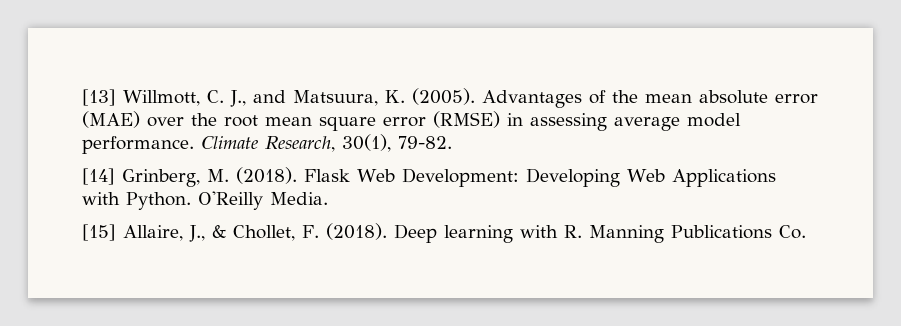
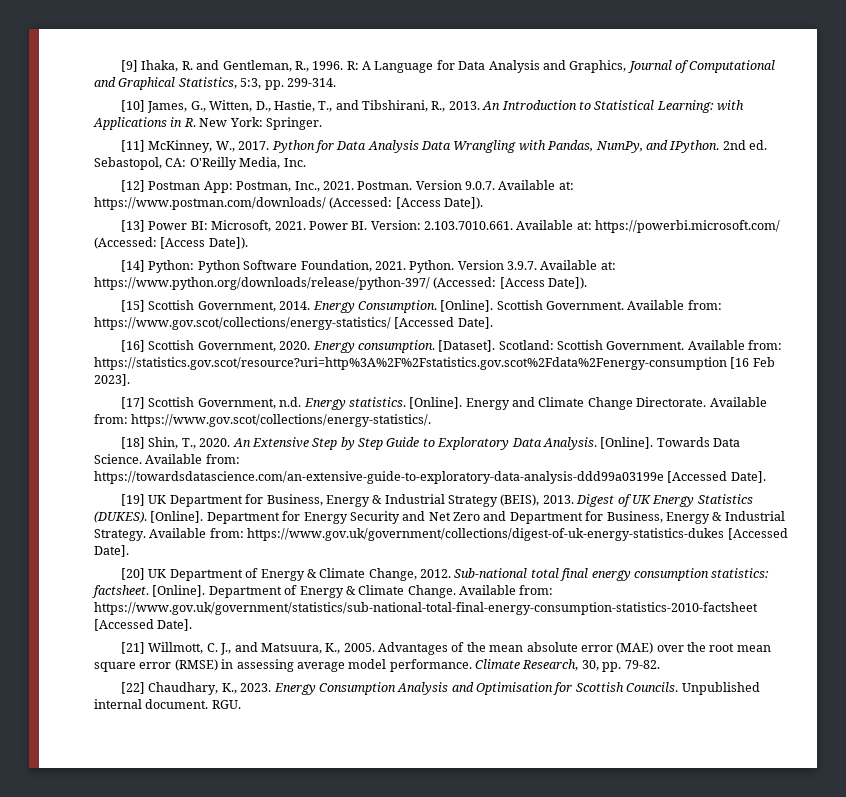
- [13] Willmott, C. J., and Matsuura, K. (2005).
+ [9] Ihaka, R. and Gentleman, R., 1996. R: A Language for Data Analysis and Graphics, Journal of Computational and Graphical Statistics, 5:3, pp. 299-314.
+ [10] James, G., Witten, D., Hastie, T., and Tibshirani, R., 2013. An Introduction to Statistical Learning: with Applications in R. New York: Springer.
+ [11] McKinney, W., 2017. Python for Data Analysis Data Wrangling with Pandas, NumPy, and IPython. 2nd ed. Sebastopol, CA: O'Reilly Media, Inc.
+ [12] Postman App: Postman, Inc., 2021. Postman. Version 9.0.7. Available at: https://www.postman.com/downloads/ (Accessed: [Access Date]).
+ [13] Power BI: Microsoft, 2021. Power BI. Version: 2.103.7010.661. Available at: https://powerbi.microsoft.com/ (Accessed: [Access Date]).
+ [14] Python: Python Software Foundation, 2021. Python. Version 3.9.7. Available at: https://www.python.org/downloads/release/python-397/ (Accessed: [Access Date]).
+ [15] Scottish Government, 2014. Energy Consumption. [Online]. Scottish Government. Available from: https://www.gov.scot/collections/energy-statistics/ [Accessed Date].
+ [16] Scottish Government, 2020. Energy consumption. [Dataset]. Scotland: Scottish Government. Available from: https://statistics.gov.scot/resource?uri=http%3A%2F%2Fstatistics.gov.scot%2Fdata%2Fenergy-consumption [16 Feb 2023].
+ [17] Scottish Government, n.d. Energy statistics. [Online]. Energy and Climate Change Directorate. Available from: https://www.gov.scot/collections/energy-statistics/.
+ [18] Shin, T., 2020. An Extensive Step by Step Guide to Exploratory Data Analysis. [Online]. Towards Data Science. Available from: https://towardsdatascience.com/an-extensive-guide-to-exploratory-data-analysis-ddd99a03199e [Accessed Date].
+ [19] UK Department for Business, Energy & Industrial Strategy (BEIS), 2013. Digest of UK Energy Statistics (DUKES). [Online]. Department for Energy Security and Net Zero and Department for Business, Energy & Industrial Strategy. Available from: https://www.gov.uk/government/collections/digest-of-uk-energy-statistics-dukes [Accessed Date].
+ [20] UK Department of Energy & Climate Change, 2012. Sub-national total final energy consumption statistics: factsheet. [Online]. Department of Energy & Climate Change. Available from: https://www.gov.uk/government/statistics/sub-national-total-final-energy-consumption-statistics-2010-factsheet [Accessed Date].
+ [21] Willmott, C. J., and Matsuura, K., 2005.
- Climate Research, 30(1), 79-82.
+ Climate Research, 30, pp. 79-82.
- [14] Grinberg, M. (2018). Flask Web Development: Developing Web Applications with Python. O'Reilly Media.
- [15] Allaire, J., & Chollet, F. (2018). Deep learning with R. Manning Publications Co.
+ [22] Chaudhary, K., 2023. Energy Consumption Analysis and Optimisation for Scottish Councils. Unpublished internal document. RGU.

